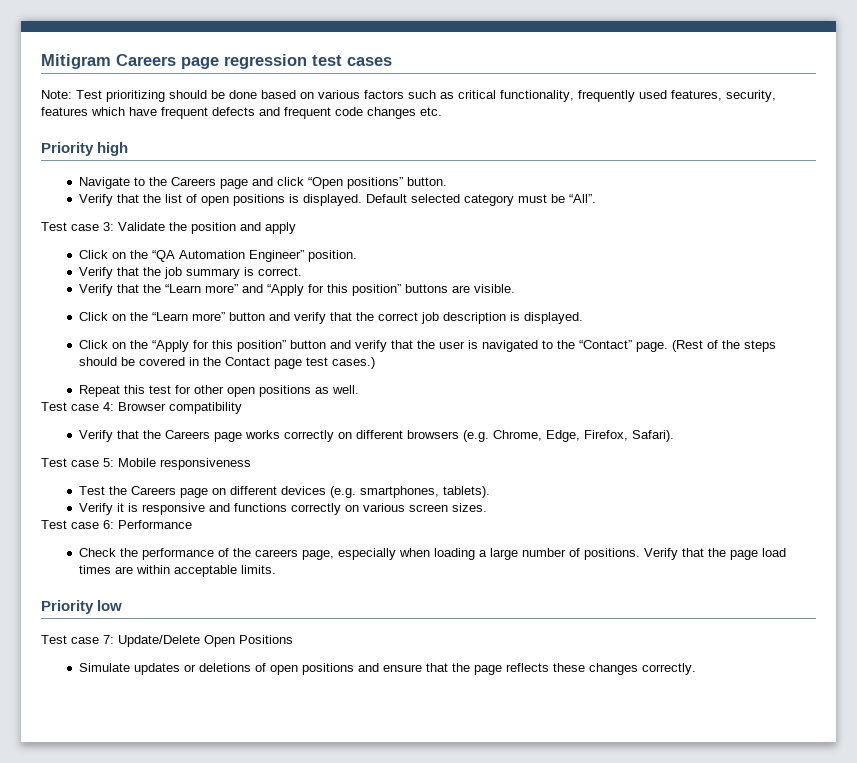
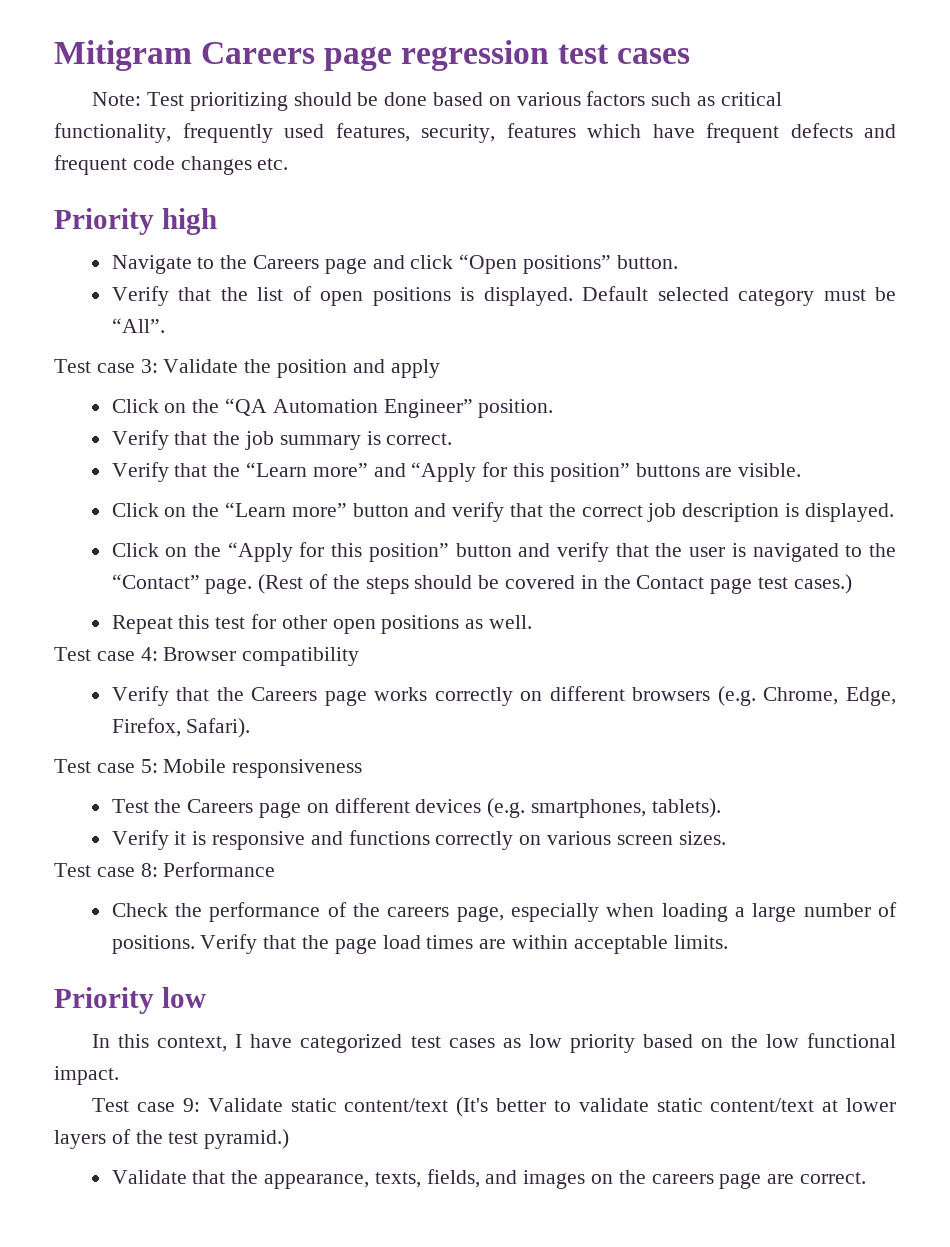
- Test case 6: Performance
+ Test case 8: Performance
- Test case 7: Update/Delete Open Positions
- Simulate updates or deletions of open positions and ensure that the page reflects these changes correctly.
+ In this context, I have categorized test cases as low priority based on the low functional impact.
+ Test case 9: Validate static content/text (It's better to validate static content/text at lower layers of the test pyramid.)
+ Validate that the appearance, texts, fields, and images on the careers page are correct.

